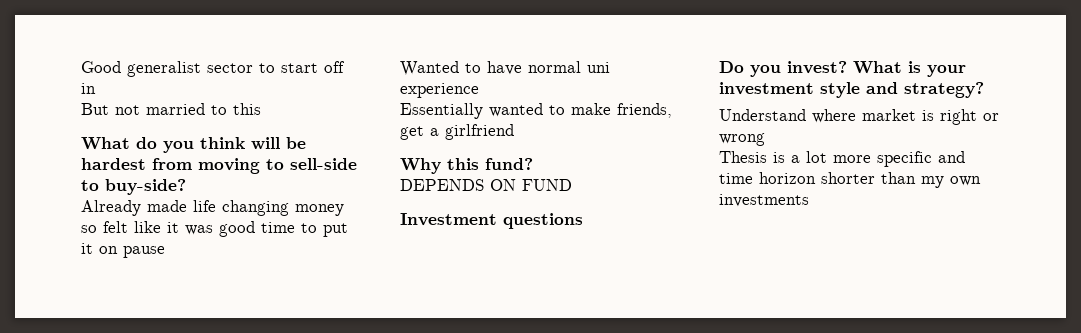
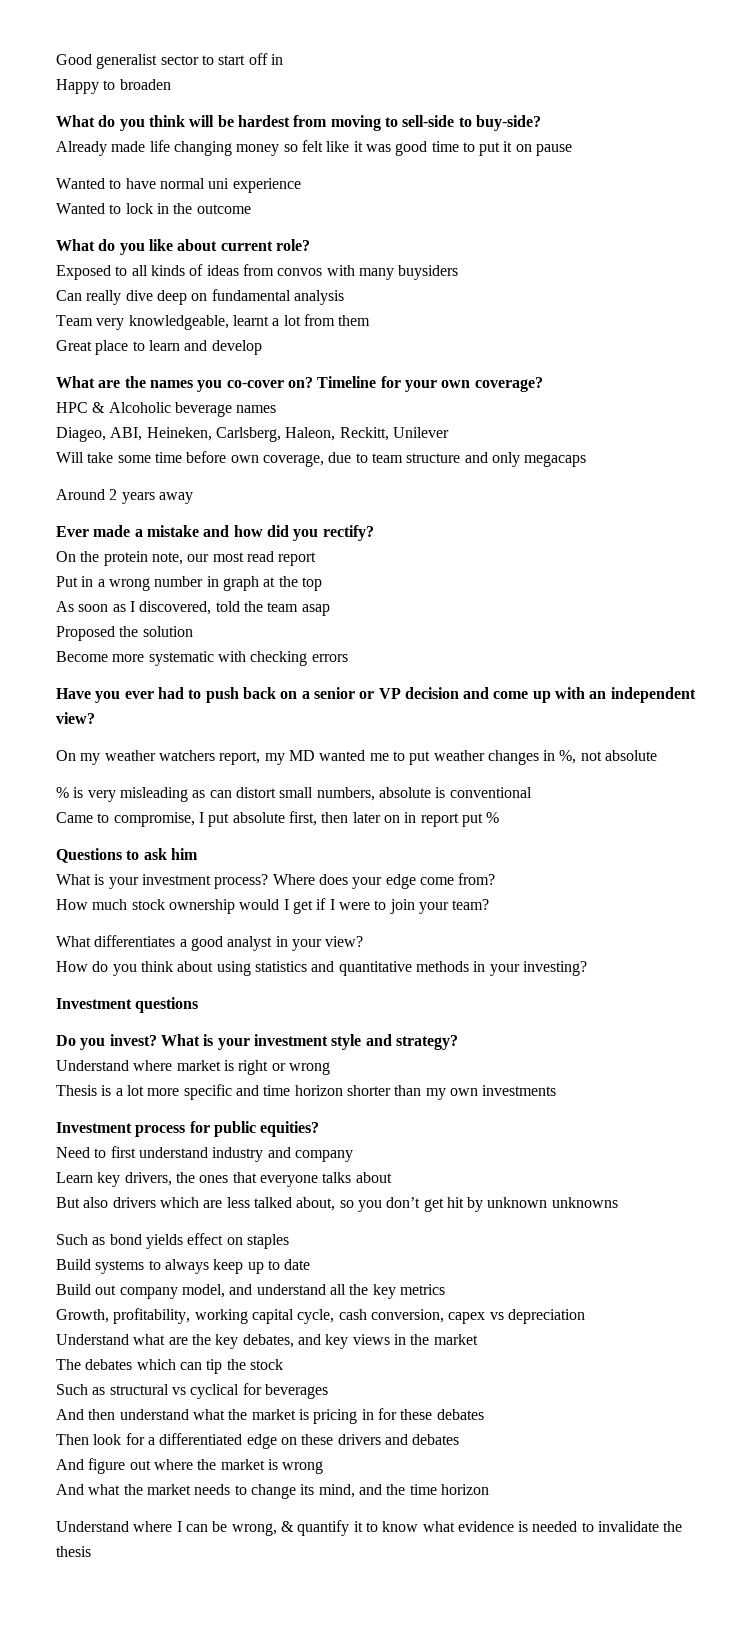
- But not married to this
+ Happy to broaden
- Essentially wanted to make friends, get a girlfriend
- Why this fund?
- DEPENDS ON FUND
+ Wanted to lock in the outcome
+ What do you like about current role?
+ Exposed to all kinds of ideas from convos with many buysiders
+ Can really dive deep on fundamental analysis
+ Team very knowledgeable, learnt a lot from them
+ Great place to learn and develop
+ What are the names you co-cover on? Timeline for your own coverage?
+ HPC & Alcoholic beverage names
+ Diageo, ABI, Heineken, Carlsberg, Haleon, Reckitt, Unilever
+ Will take some time before own coverage, due to team structure and only megacaps
+ Around 2 years away
+ Ever made a mistake and how did you rectify?
+ On the protein note, our most read report
+ Put in a wrong number in graph at the top
+ As soon as I discovered, told the team asap
+ Proposed the solution
+ Become more systematic with checking errors
+ Have you ever had to push back on a senior or VP decision and come up with an independent view?
+ On my weather watchers report, my MD wanted me to put weather changes in %, not absolute
+ % is very misleading as can distort small numbers, absolute is conventional
+ Came to compromise, I put absolute first, then later on in report put %
+ Questions to ask him
+ What is your investment process? Where does your edge come from?
+ How much stock ownership would I get if I were to join your team?
+ What differentiates a good analyst in your view?
+ How do you think about using statistics and quantitative methods in your investing?
+ Investment process for public equities?
+ Need to first understand industry and company
+ Learn key drivers, the ones that everyone talks about
+ But also drivers which are less talked about, so you don’t get hit by unknown unknowns
+ Such as bond yields effect on staples
+ Build systems to always keep up to date
+ Build out company model, and understand all the key metrics
+ Growth, profitability, working capital cycle, cash conversion, capex vs depreciation
+ Understand what are the key debates, and key views in the market
+ The debates which can tip the stock
+ Such as structural vs cyclical for beverages
+ And then understand what the market is pricing in for these debates
+ Then look for a differentiated edge on these drivers and debates
+ And figure out where the market is wrong
+ And what the market needs to change its mind, and the time horizon
+ Understand where I can be wrong, & quantify it to know what evidence is needed to invalidate the thesis

